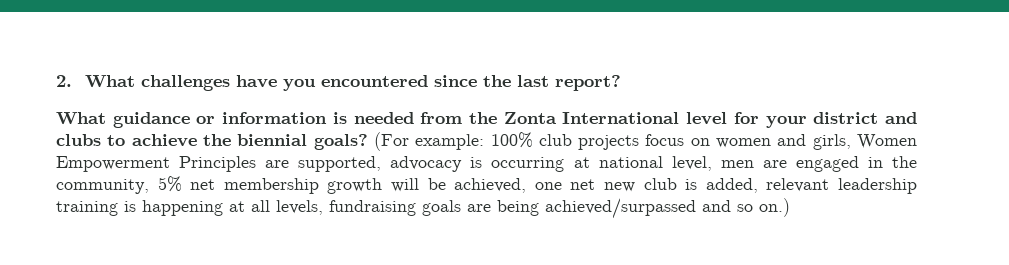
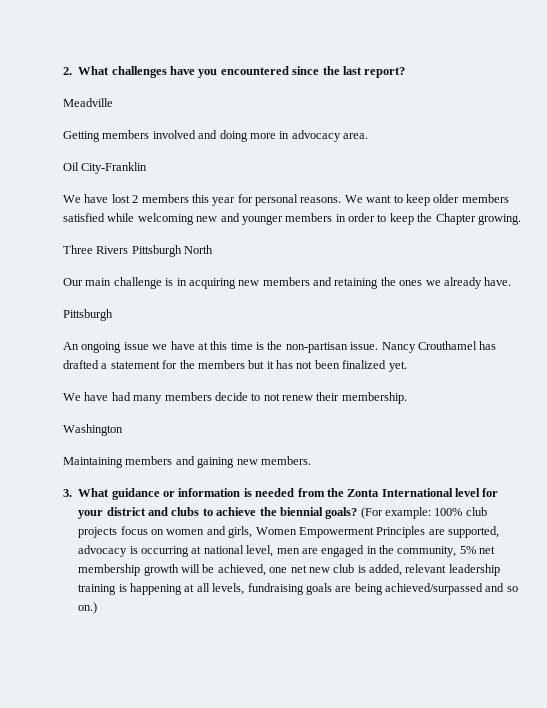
- What guidance or information is needed from the Zonta International level for your district and clubs to achieve the biennial goals?
+ Meadville
+ Getting members involved and doing more in advocacy area.
+ Oil City-Franklin
+ We have lost 2 members this year for personal reasons. We want to keep older members satisfied while welcoming new and younger members in order to keep the Chapter growing.
+ Three Rivers Pittsburgh North
+ Our main challenge is in acquiring new members and retaining the ones we already have.
+ Pittsburgh
+ An ongoing issue we have at this time is the non-partisan issue. Nancy Crouthamel has drafted a statement for the members but it has not been finalized yet.
+ We have had many members decide to not renew their membership.
+ Washington
+ Maintaining members and gaining new members.
+ 3. What guidance or information is needed from the Zonta International level for your district and clubs to achieve the biennial goals?

